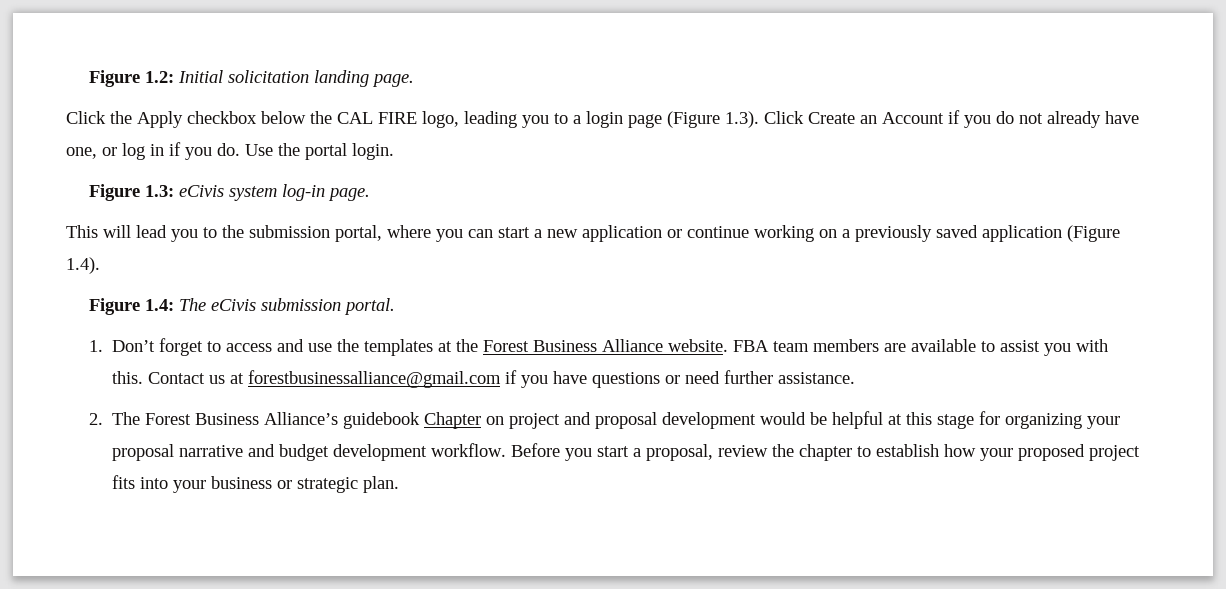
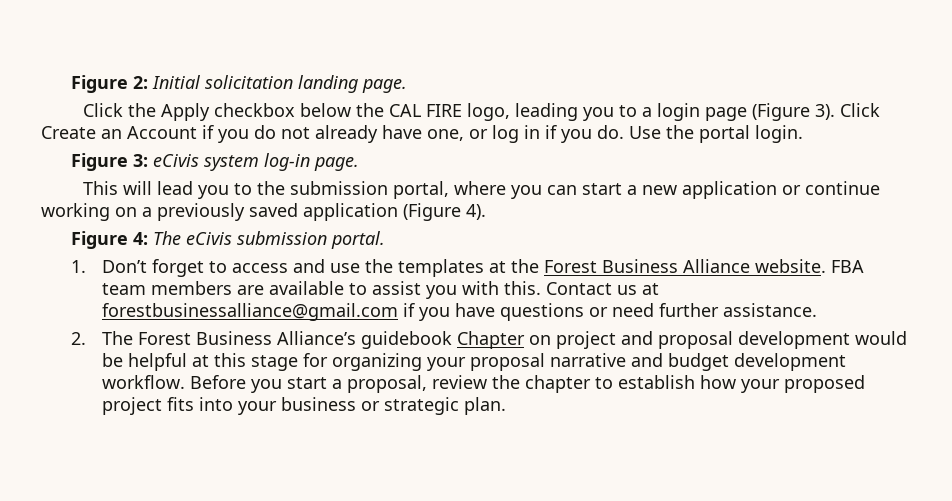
- Figure 1.2: Initial solicitation landing page.
+ Figure 2: Initial solicitation landing page.
- Click the Apply checkbox below the CAL FIRE logo, leading you to a login page (Figure 1.3). Click Create an Account if you do not already have one, or log in if you do.
+ Click the Apply checkbox below the CAL FIRE logo, leading you to a login page (Figure 3). Click Create an Account if you do not already have one, or log in if you do.
- Figure 1.3: eCivis system log-in page.
+ Figure 3: eCivis system log-in page.
- This will lead you to the submission portal, where you can start a new application or continue working on a previously saved application (Figure 1.4).
- Figure 1.4: The eCivis submission portal.
+ This will lead you to the submission portal, where you can start a new application or continue working on a previously saved application (Figure 4).
+ Figure 4: The eCivis submission portal.

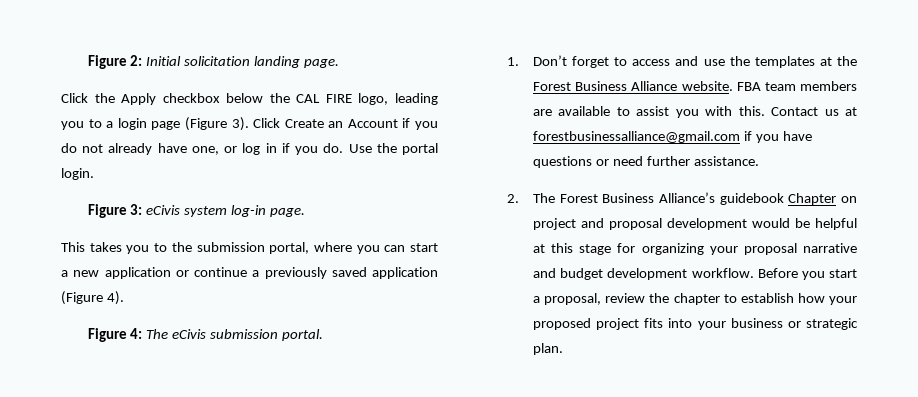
- This will lead you to the submission portal, where you can start a new application or continue working on a previously saved application (Figure 4).
+ This takes you to the submission portal, where you can start a new application or continue a previously saved application (Figure 4).

